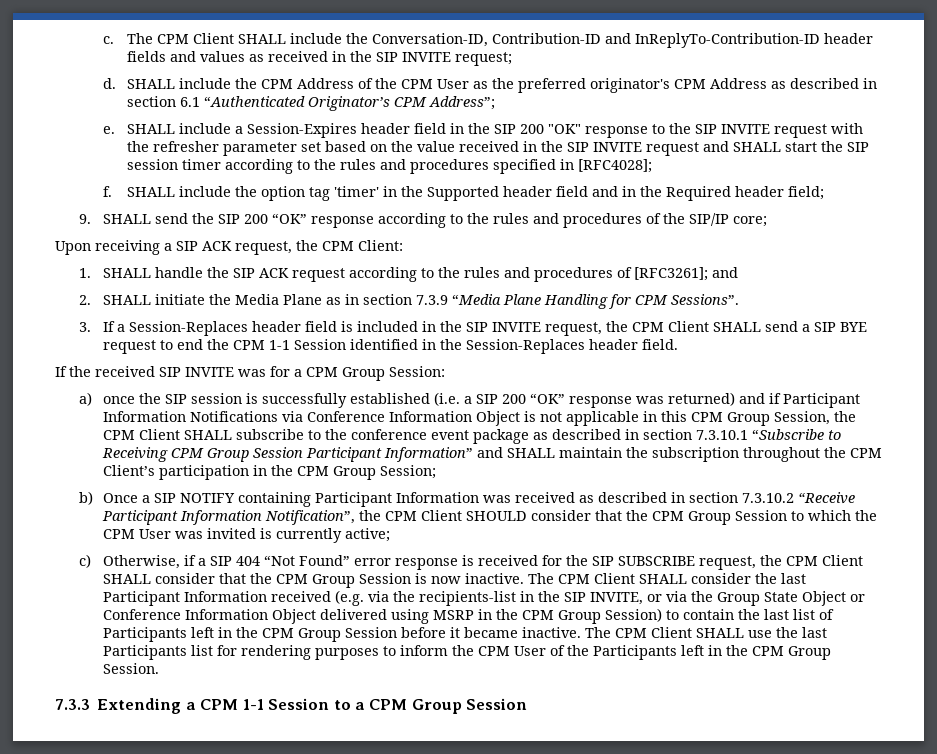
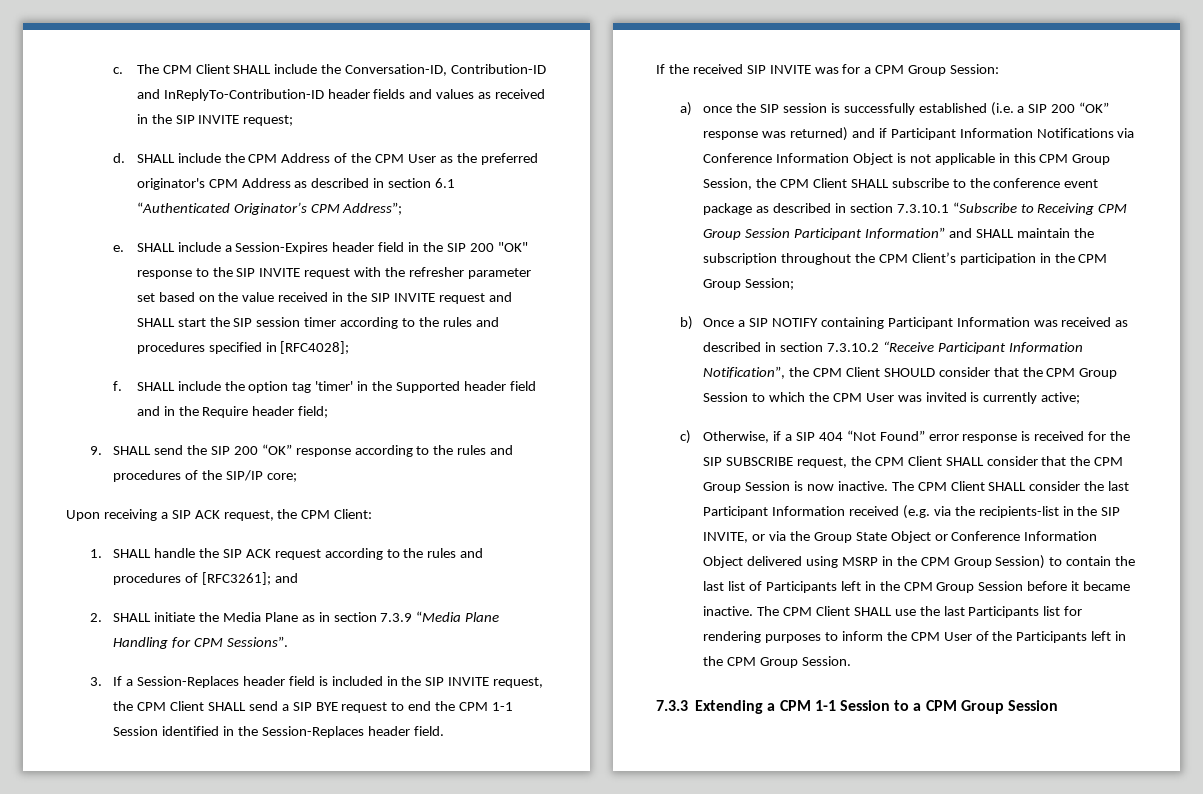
- SHALL include the option tag 'timer' in the Supported header field and in the Required header field;
+ SHALL include the option tag 'timer' in the Supported header field and in the Require header field;

